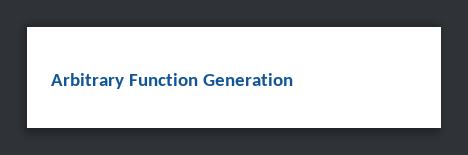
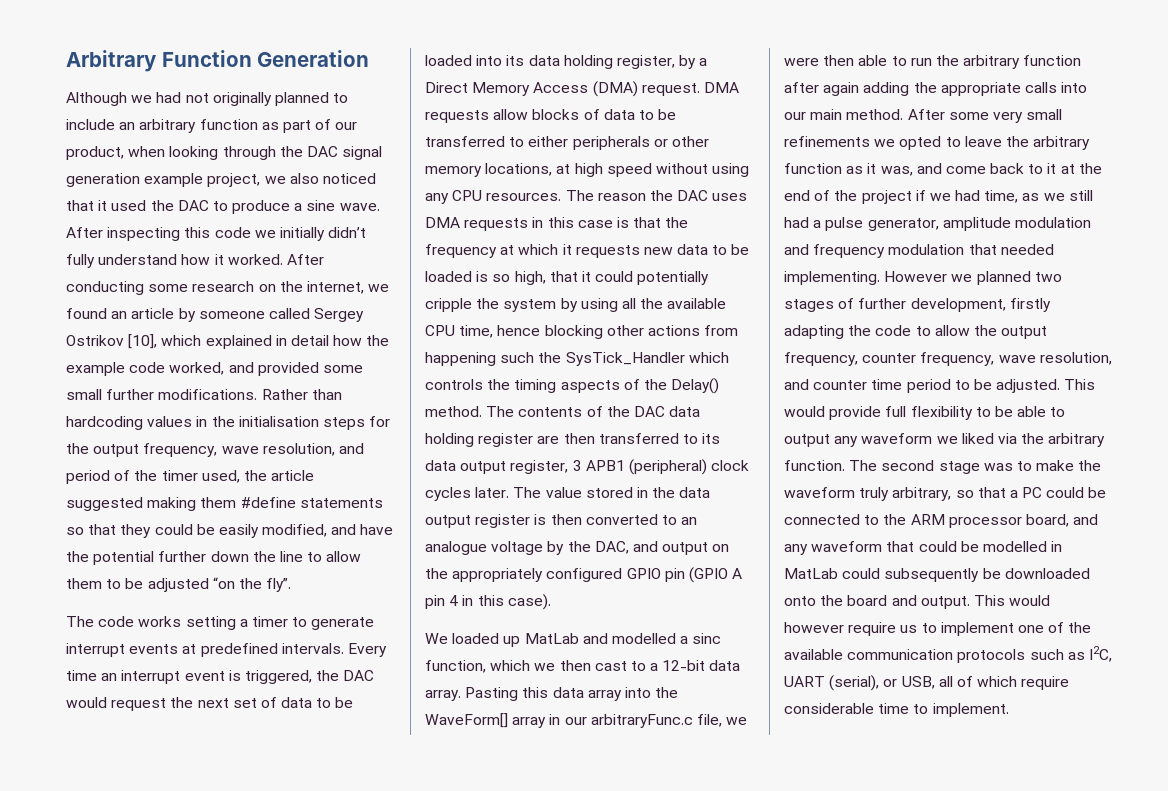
+ Although we had not originally planned to include an arbitrary function as part of our product, when looking through the DAC signal generation example project, we also noticed that it used the DAC to produce a sine wave. After inspecting this code we initially didn’t fully understand how it worked. After conducting some research on the internet, we found an article by someone called Sergey Ostrikov [10], which explained in detail how the example code worked, and provided some small further modifications. Rather than hardcoding values in the initialisation steps for the output frequency, wave resolution, and period of the timer used, the article suggested making them #define statements so that they could be easily modified, and have the potential further down the line to allow them to be adjusted “on the fly”.
+ The code works setting a timer to generate interrupt events at predefined intervals. Every time an interrupt event is triggered, the DAC would request the next set of data to be loaded into its data holding register, by a Direct Memory Access (DMA) request. DMA requests allow blocks of data to be transferred to either peripherals or other memory locations, at high speed without using any CPU resources. The reason the DAC uses DMA requests in this case is that the frequency at which it requests new data to be loaded is so high, that it could potentially cripple the system by using all the available CPU time, hence blocking other actions from happening such the SysTick_Handler which controls the timing aspects of the Delay() method. The contents of the DAC data holding register are then transferred to its data output register, 3 APB1 (peripheral) clock cycles later. The value stored in the data output register is then converted to an analogue voltage by the DAC, and output on the appropriately configured GPIO pin (GPIO A pin 4 in this case).
+ We loaded up MatLab and modelled a sinc function, which we then cast to a 12-bit data array. Pasting this data array into the WaveForm[] array in our arbitraryFunc.c file, we were then able to run the arbitrary function after again adding the appropriate calls into our main method. After some very small refinements we opted to leave the arbitrary function as it was, and come back to it at the end of the project if we had time, as we still had a pulse generator, amplitude modulation and frequency modulation that needed implementing. However we planned two stages of further development, firstly adapting the code to allow the output frequency, counter frequency, wave resolution, and counter time period to be adjusted. This would provide full flexibility to be able to output any waveform we liked via the arbitrary function. The second stage was to make the waveform truly arbitrary, so that a PC could be connected to the ARM processor board, and any waveform that could be modelled in MatLab could subsequently be downloaded onto the board and output. This would however require us to implement one of the available communication protocols such as I2C, UART (serial), or USB, all of which require considerable time to implement.

